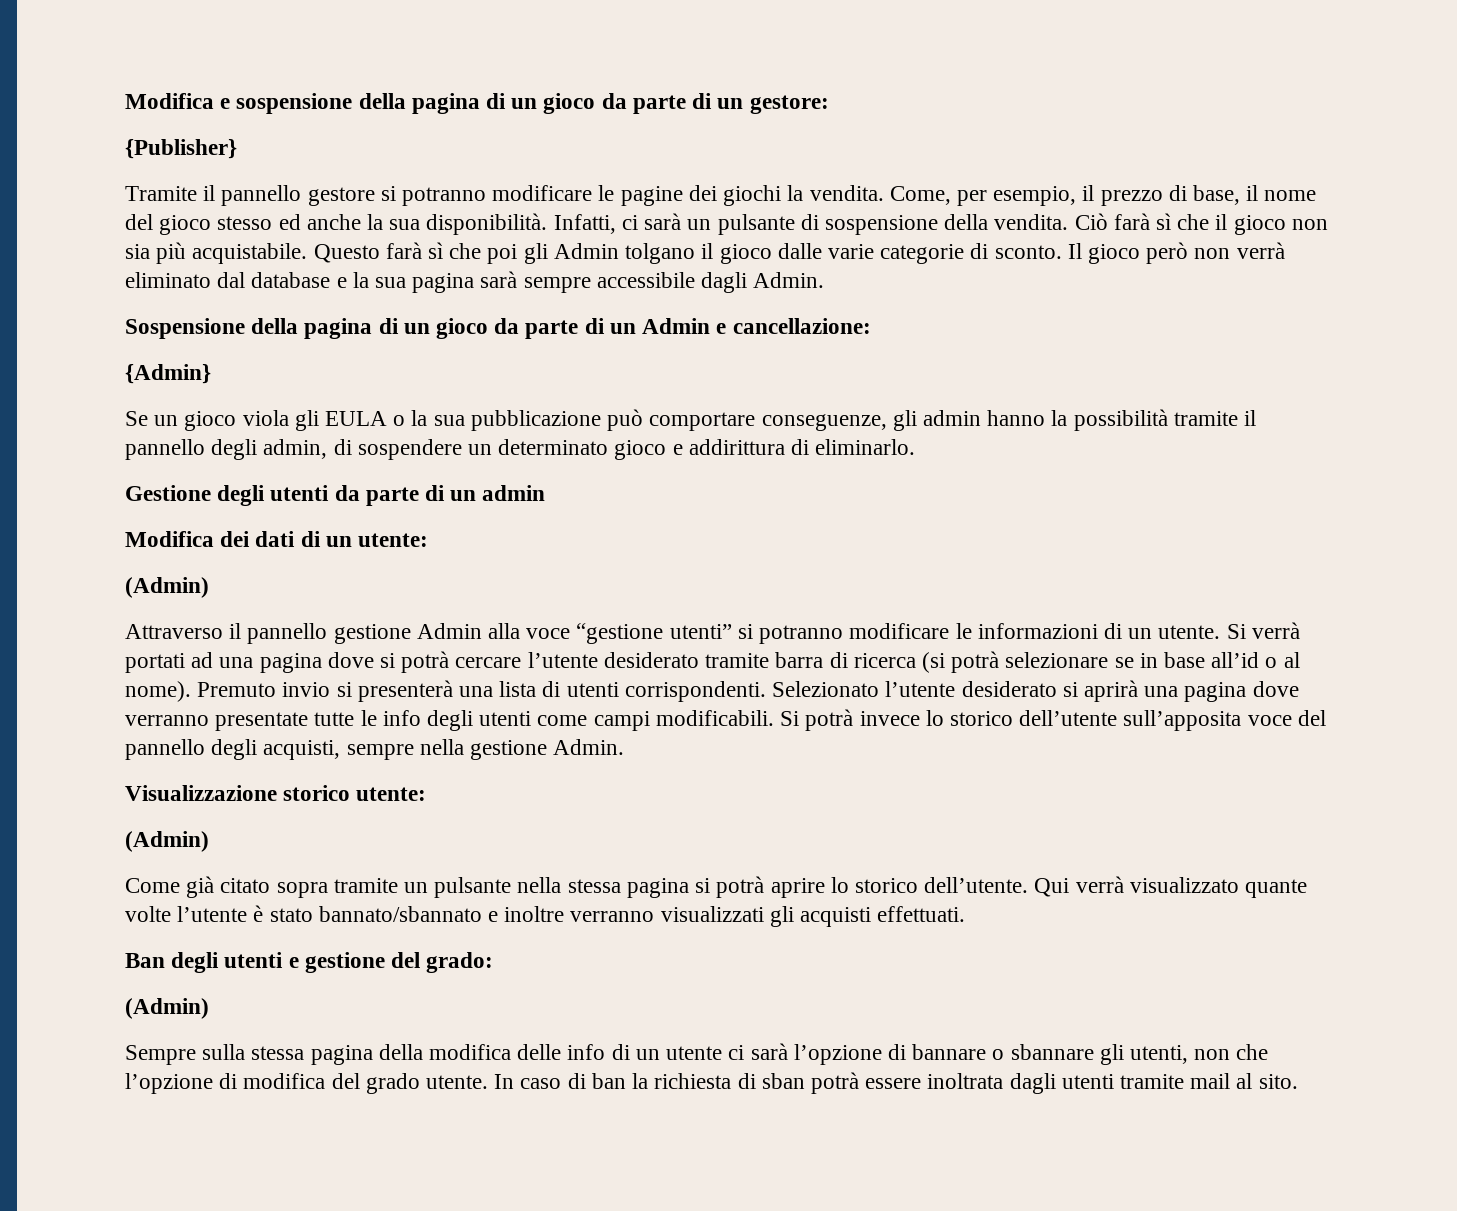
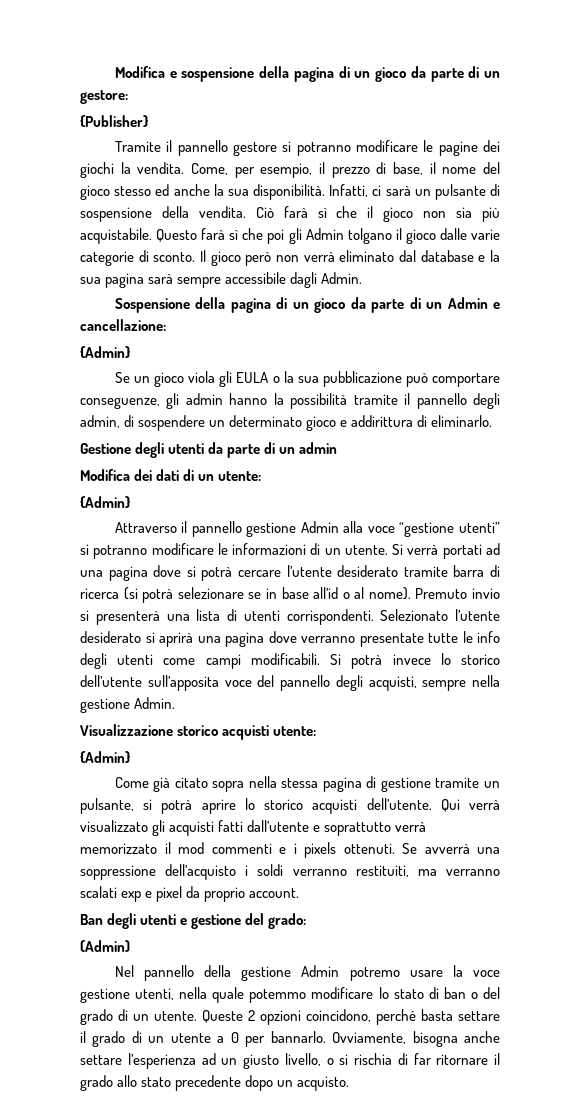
  Modifica dei dati di un utente:
- (Admin)
+ {Admin}
- Visualizzazione storico utente:
- (Admin)
+ Visualizzazione storico acquisti utente:
+ {Admin}
- Come già citato sopra tramite un pulsante nella stessa pagina si potrà aprire lo storico dell’utente.
+ Come già citato sopra nella stessa pagina di gestione tramite un pulsante, si potrà aprire lo storico acquisti dell’utente.
- Qui verrà visualizzato quante volte l’utente è stato bannato/sbannato e inoltre verranno visualizzati gli acquisti effettuati.
+ Qui verrà visualizzato gli acquisti fatti dall’utente e soprattutto verrà memorizzato il mod commenti e i pixels ottenuti. Se avverrà una soppressione dell’acquisto i soldi verranno restituiti, ma verranno scalati exp e pixel da proprio account.
- Sempre sulla stessa pagina della modifica delle info di un utente ci sarà l’opzione di bannare o sbannare gli utenti, non che l’opzione di modifica del grado utente. In caso di ban la richiesta di sban potrà essere inoltrata dagli utenti tramite mail al sito.
+ Nel pannello della gestione Admin potremo usare la voce gestione utenti, nella quale potemmo modificare lo stato di ban o del grado di un utente. Queste 2 opzioni coincidono, perché basta settare il grado di un utente a 0 per bannarlo. Ovviamente, bisogna anche settare l’esperienza ad un giusto livello, o si rischia di far ritornare il grado allo stato precedente dopo un acquisto.

